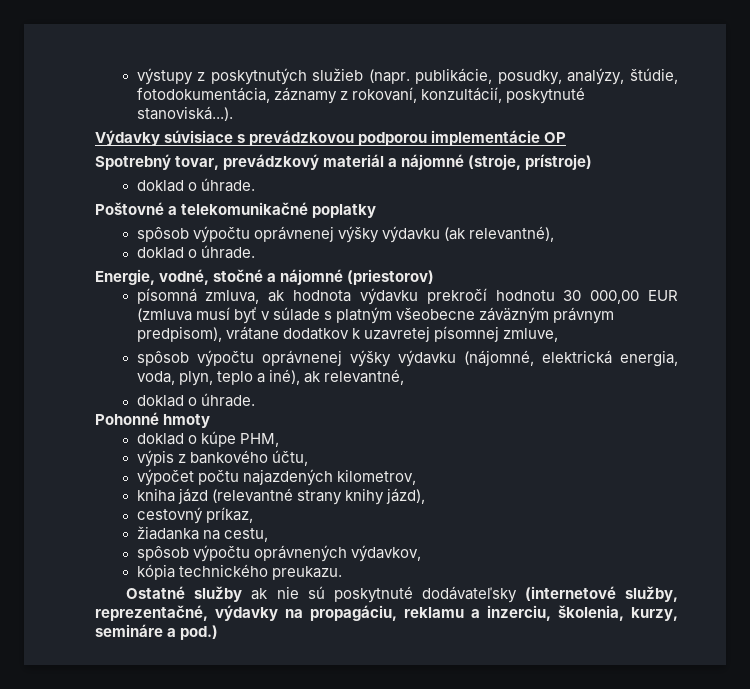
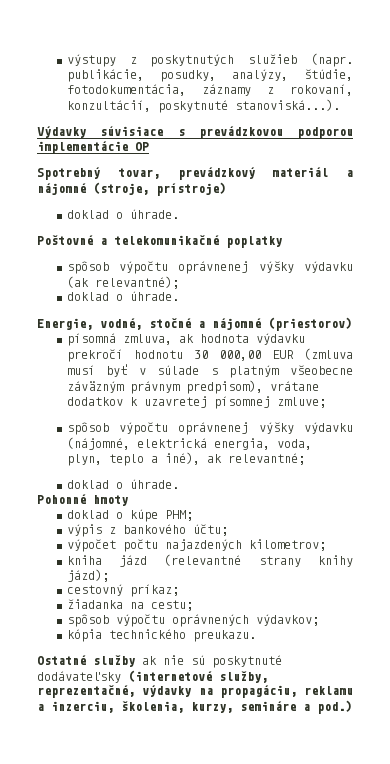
- spôsob výpočtu oprávnenej výšky výdavku (ak relevantné),
+ spôsob výpočtu oprávnenej výšky výdavku (ak relevantné);
- písomná zmluva, ak hodnota výdavku prekročí hodnotu 30 000,00 EUR (zmluva musí byť v súlade s platným všeobecne záväzným právnym predpisom), vrátane dodatkov k uzavretej písomnej zmluve,
+ písomná zmluva, ak hodnota výdavku prekročí hodnotu 30 000,00 EUR (zmluva musí byť v súlade s platným všeobecne záväzným právnym predpisom), vrátane dodatkov k uzavretej písomnej zmluve;
- spôsob výpočtu oprávnenej výšky výdavku (nájomné, elektrická energia, voda, plyn, teplo a iné), ak relevantné,
+ spôsob výpočtu oprávnenej výšky výdavku (nájomné, elektrická energia, voda, plyn, teplo a iné), ak relevantné;
- doklad o kúpe PHM,
+ doklad o kúpe PHM;
- výpis z bankového účtu,
+ výpis z bankového účtu;
- výpočet počtu najazdených kilometrov,
+ výpočet počtu najazdených kilometrov;
- kniha jázd (relevantné strany knihy jázd),
+ kniha jázd (relevantné strany knihy jázd);
- cestovný príkaz,
+ cestovný príkaz;
- žiadanka na cestu,
+ žiadanka na cestu;
- spôsob výpočtu oprávnených výdavkov,
+ spôsob výpočtu oprávnených výdavkov;

